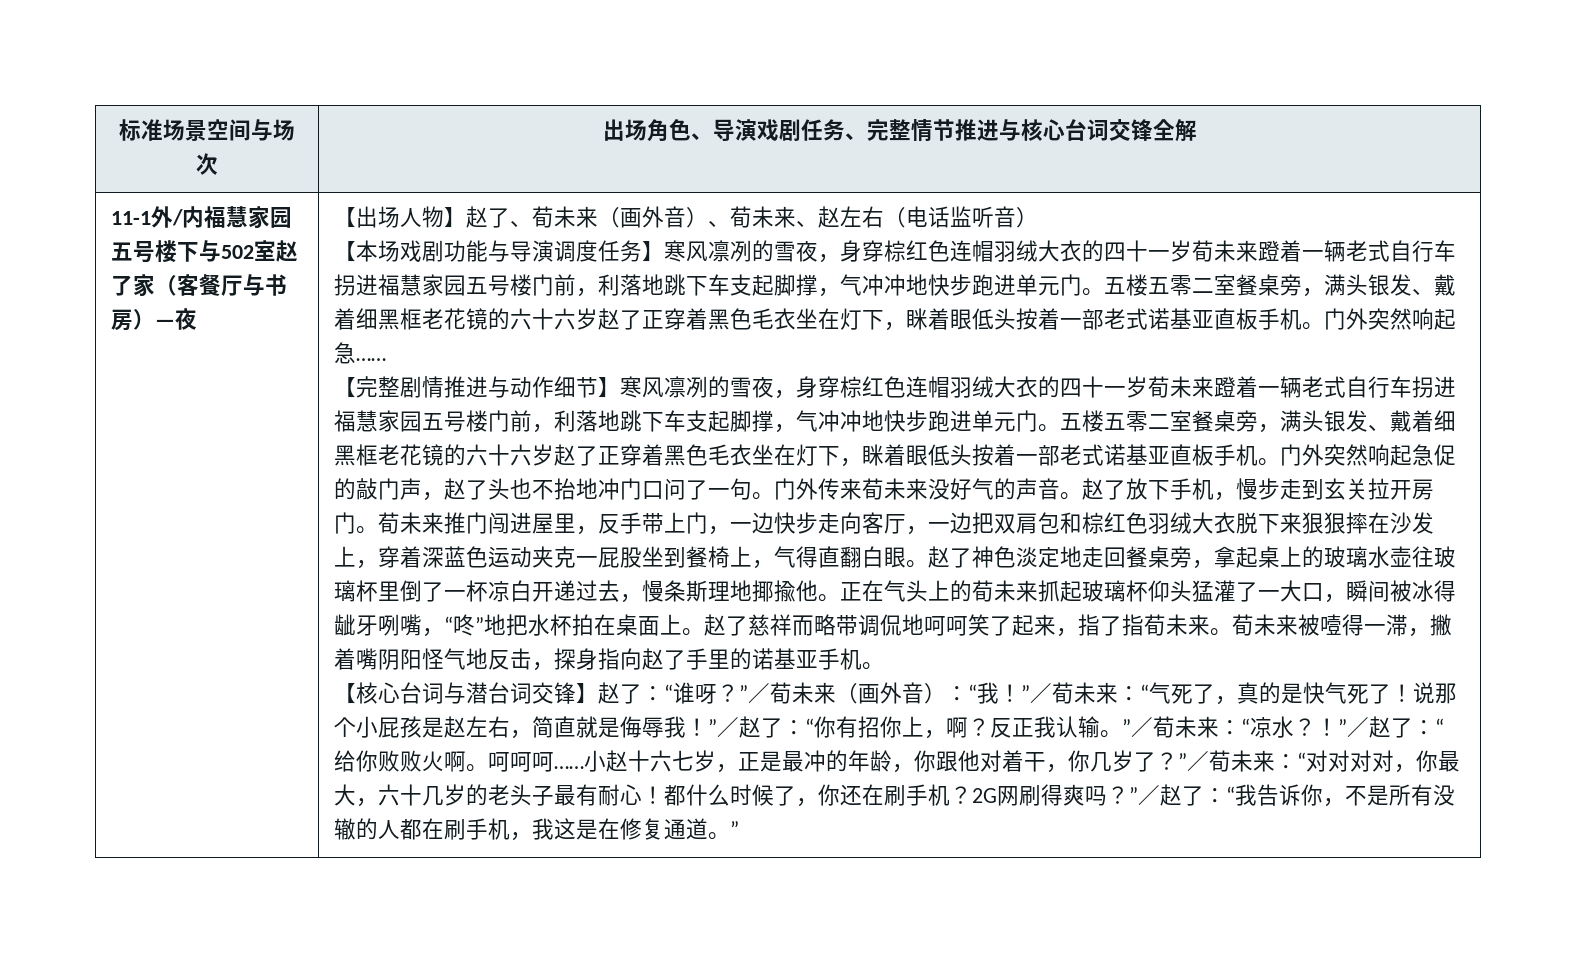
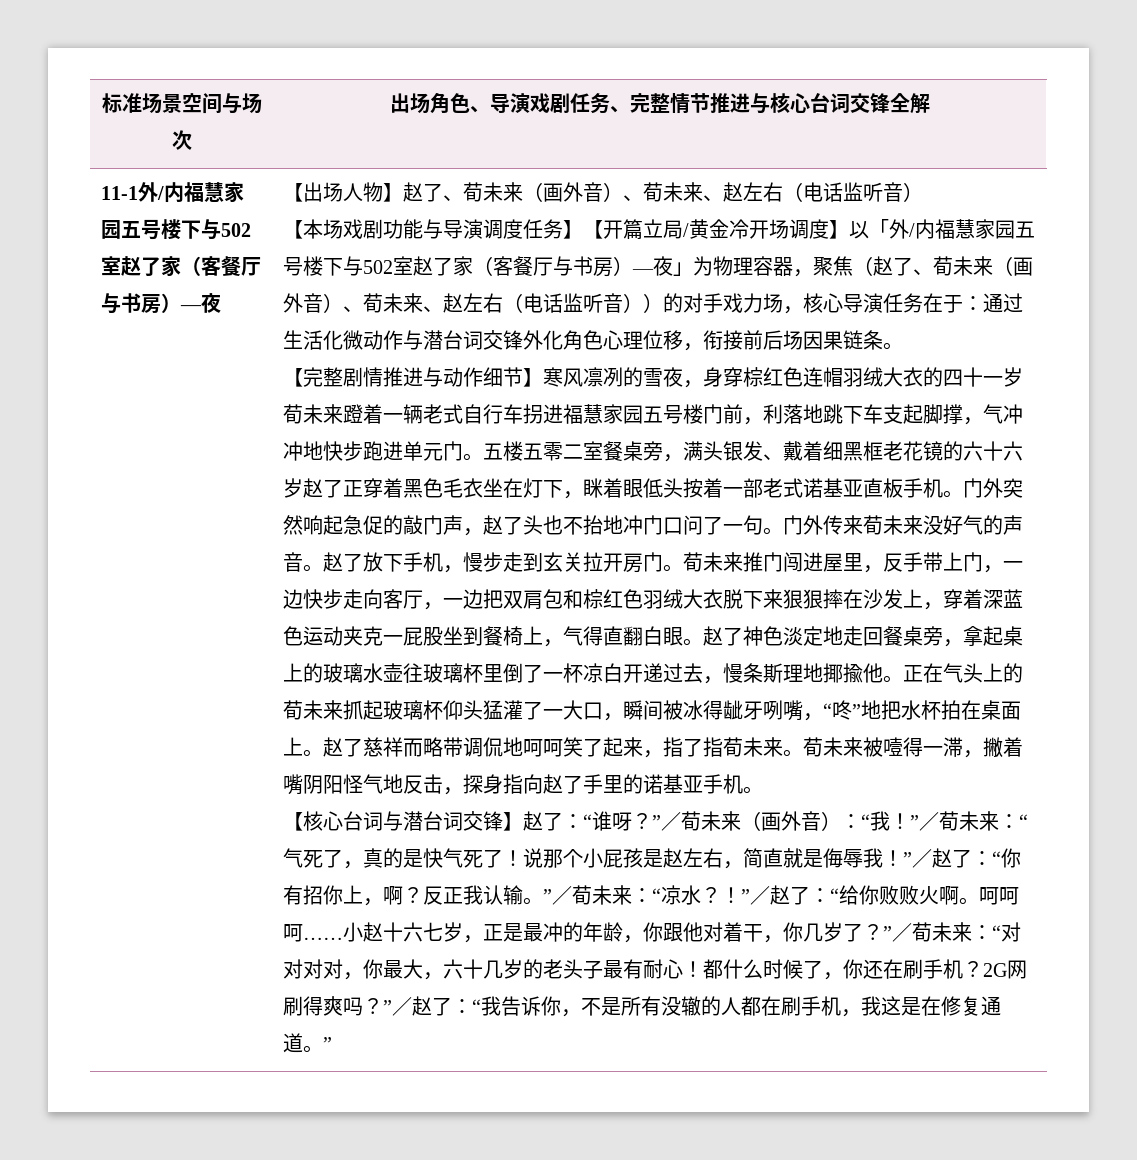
- 【本场戏剧功能与导演调度任务】寒风凛冽的雪夜，身穿棕红色连帽羽绒大衣的四十一岁荀未来蹬着一辆老式自行车拐进福慧家园五号楼门前，利落地跳下车支起脚撑，气冲冲地快步跑进单元门。五楼五零二室餐桌旁，满头银发、戴着细黑框老花镜的六十六岁赵了正穿着黑色毛衣坐在灯下，眯着眼低头按着一部老式诺基亚直板手机。门外突然响起急……
+ 【本场戏剧功能与导演调度任务】【开篇立局/黄金冷开场调度】以「外/内福慧家园五号楼下与502室赵了家（客餐厅与书房）—夜」为物理容器，聚焦（赵了、荀未来（画外音）、荀未来、赵左右（电话监听音））的对手戏力场，核心导演任务在于：通过生活化微动作与潜台词交锋外化角色心理位移，衔接前后场因果链条。

